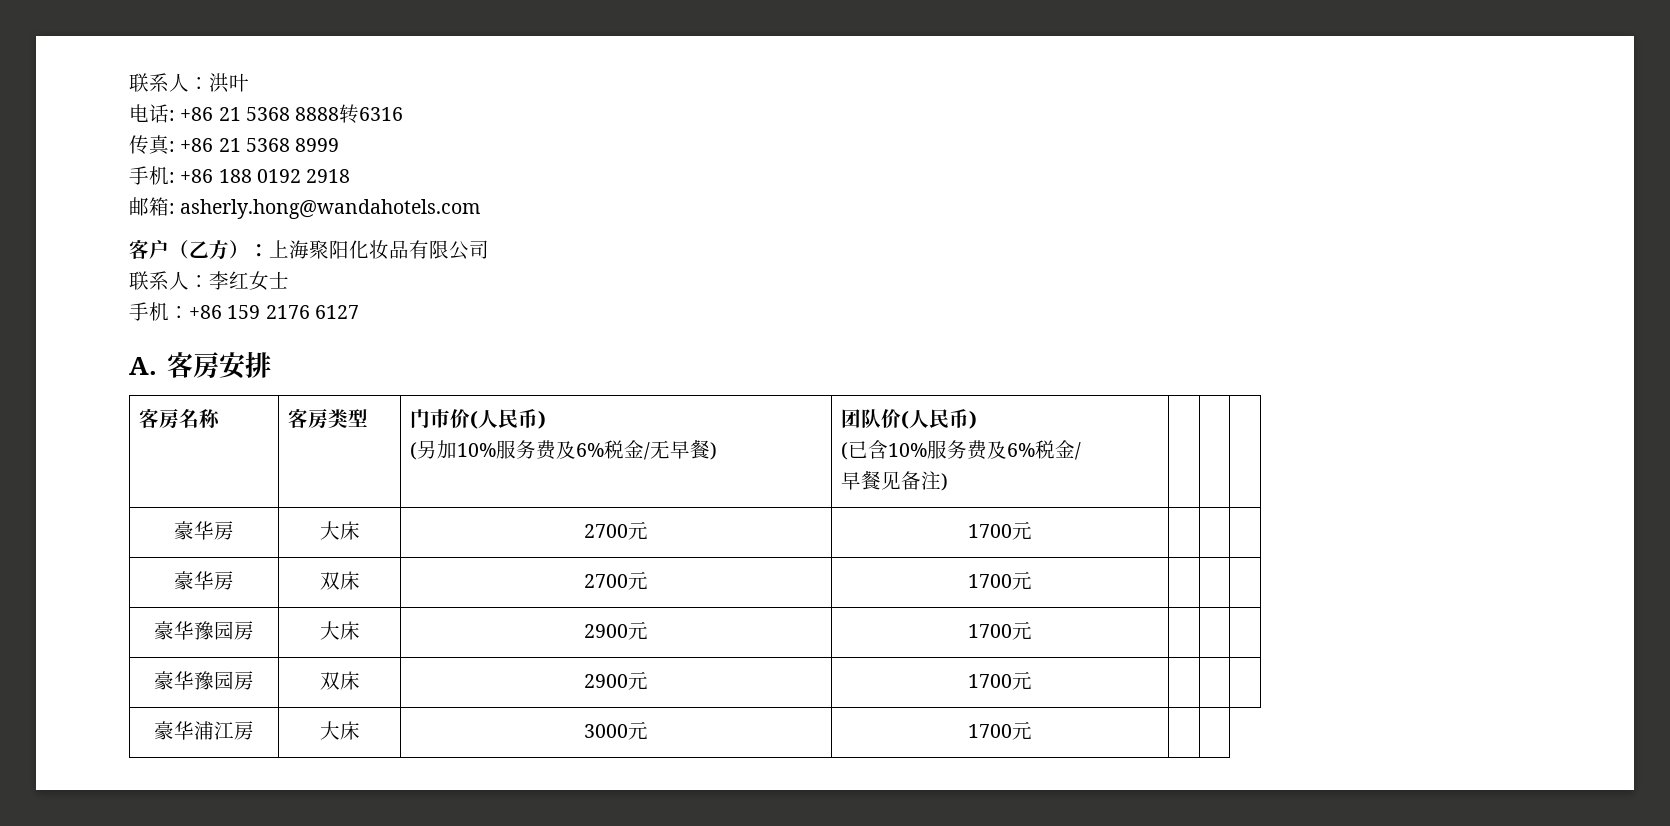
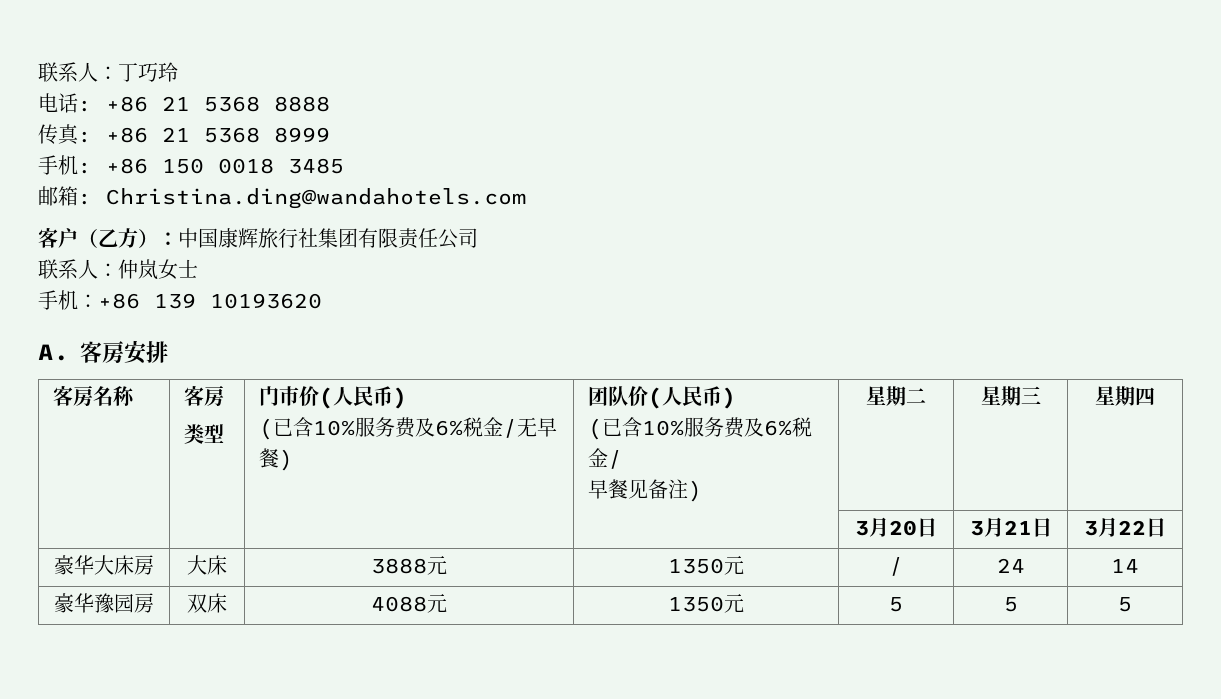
- 联系人：洪叶
+ 联系人：丁巧玲
- 电话: +86 21 5368 8888转6316
+ 电话: +86 21 5368 8888
- 手机: +86 188 0192 2918
+ 手机: +86 150 0018 3485
- 邮箱: asherly.hong@wandahotels.com
+ 邮箱: Christina.ding@wandahotels.com
- 客户（乙方）：上海聚阳化妆品有限公司
+ 客户（乙方）：中国康辉旅行社集团有限责任公司
- 联系人：李红女士
+ 联系人：仲岚女士
- 手机：+86 159 2176 6127
+ 手机：+86 139 10193620
- 客房名称 | 客房类型
+ 客房名称 | 客房
+ 类型
- (另加10%服务费及6%税金/无早餐)
+ (已含10%服务费及6%税金/无早餐)
- 豪华房 | 大床 | 2700元 | 1700元 | | |
- 豪华房 | 双床 | 2700元 | 1700元 | | |
- 豪华豫园房 | 大床 | 2900元 | 1700元 | | |
+ 星期二 | 星期三 | 星期四
+ | | | | 3月20日 | 3月21日 | 3月22日
+ 豪华大床房 | 大床 | 3888元 | 1350元 | / | 24 | 14
- 豪华豫园房 | 双床 | 2900元 | 1700元 | | |
- 豪华浦江房 | 大床 | 3000元 | 1700元 | |
+ 豪华豫园房 | 双床 | 4088元 | 1350元 | 5 | 5 | 5

